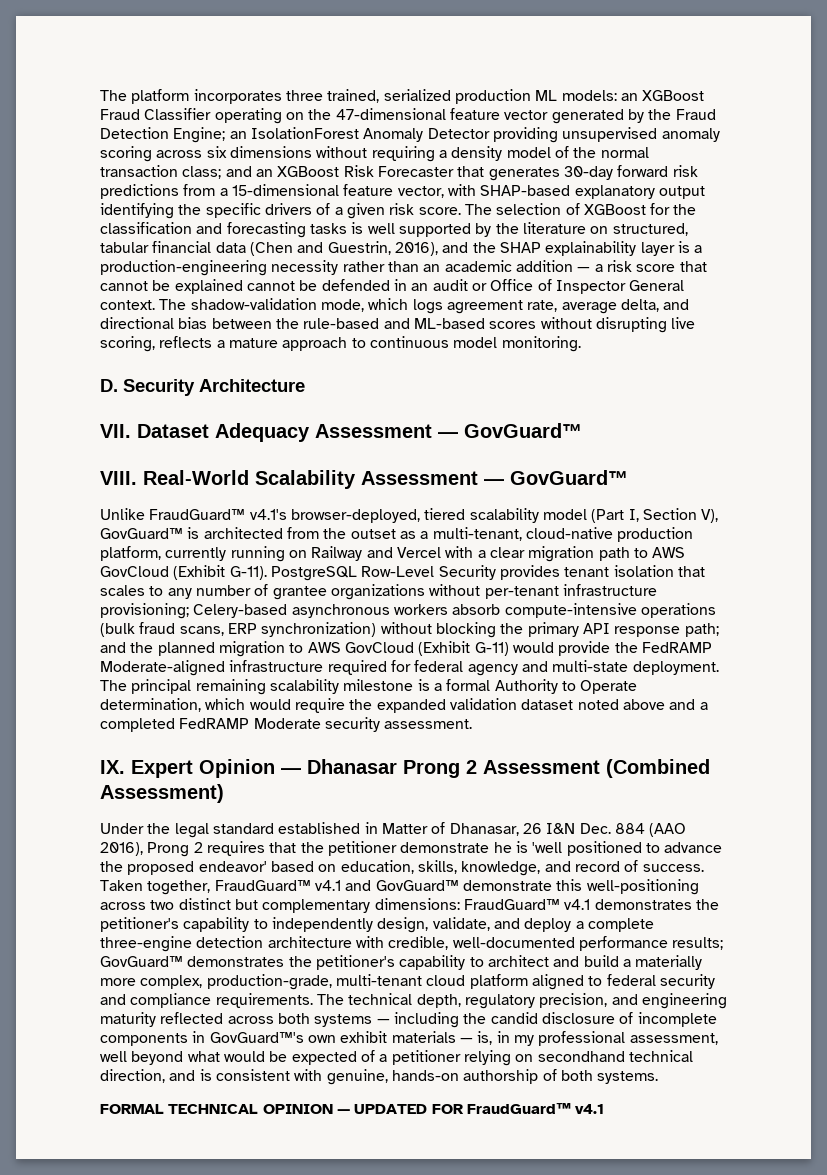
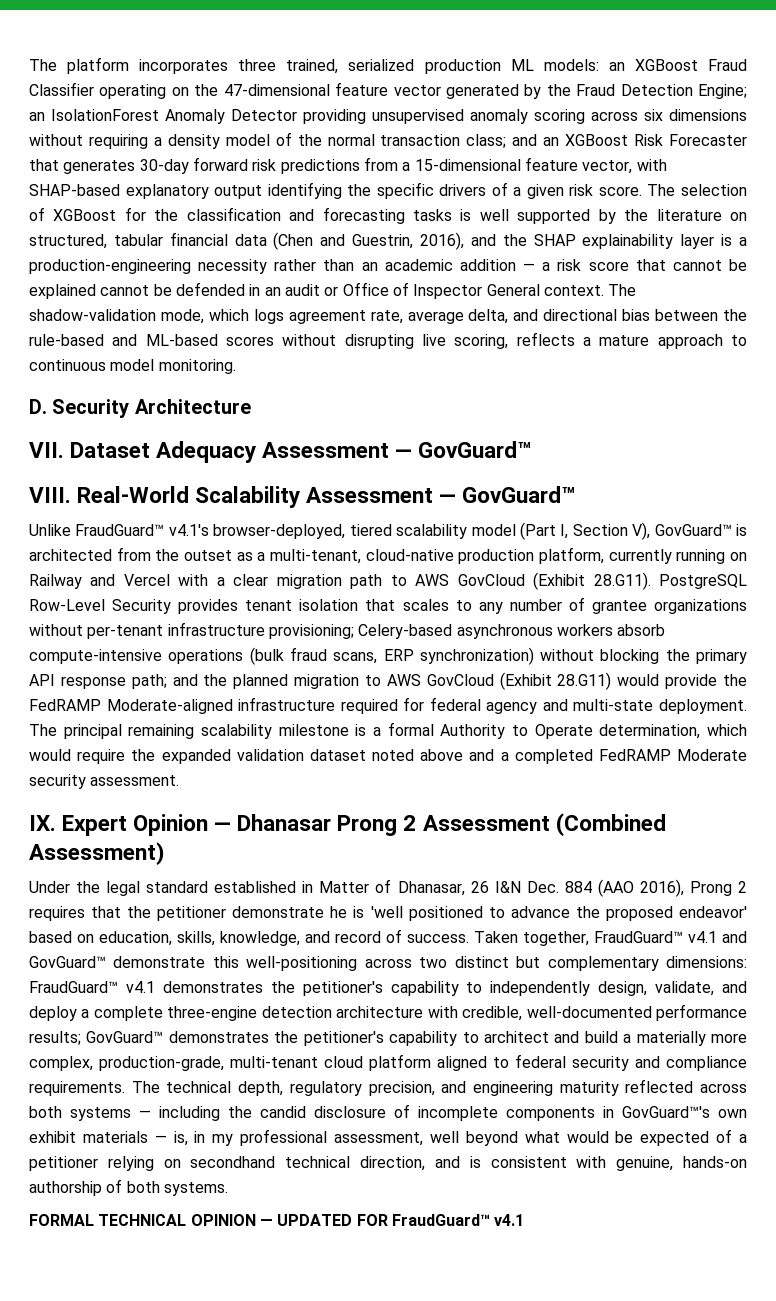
- Unlike FraudGuard™ v4.1's browser-deployed, tiered scalability model (Part I, Section V), GovGuard™ is architected from the outset as a multi-tenant, cloud-native production platform, currently running on Railway and Vercel with a clear migration path to AWS GovCloud (Exhibit G-11). PostgreSQL Row-Level Security provides tenant isolation that scales to any number of grantee organizations without per-tenant infrastructure provisioning;
+ Unlike FraudGuard™ v4.1's browser-deployed, tiered scalability model (Part I, Section V), GovGuard™ is architected from the outset as a multi-tenant, cloud-native production platform, currently running on Railway and Vercel with a clear migration path to AWS GovCloud (Exhibit 28.G11). PostgreSQL Row-Level Security provides tenant isolation that scales to any number of grantee organizations without per-tenant infrastructure provisioning;
- and the planned migration to AWS GovCloud (Exhibit G-11) would provide the FedRAMP Moderate-aligned infrastructure required for federal agency and multi-state deployment.
+ and the planned migration to AWS GovCloud (Exhibit 28.G11) would provide the FedRAMP Moderate-aligned infrastructure required for federal agency and multi-state deployment.

